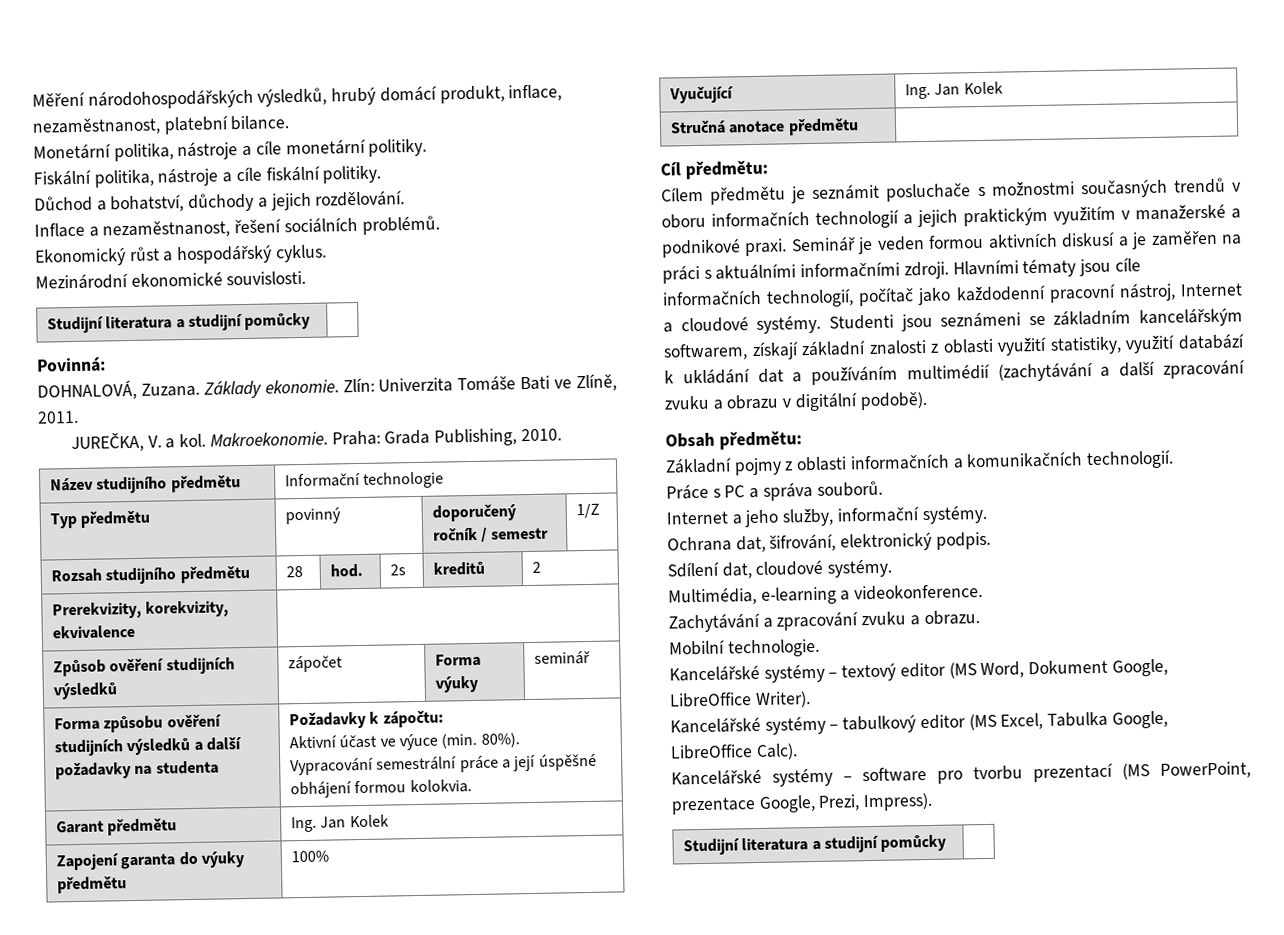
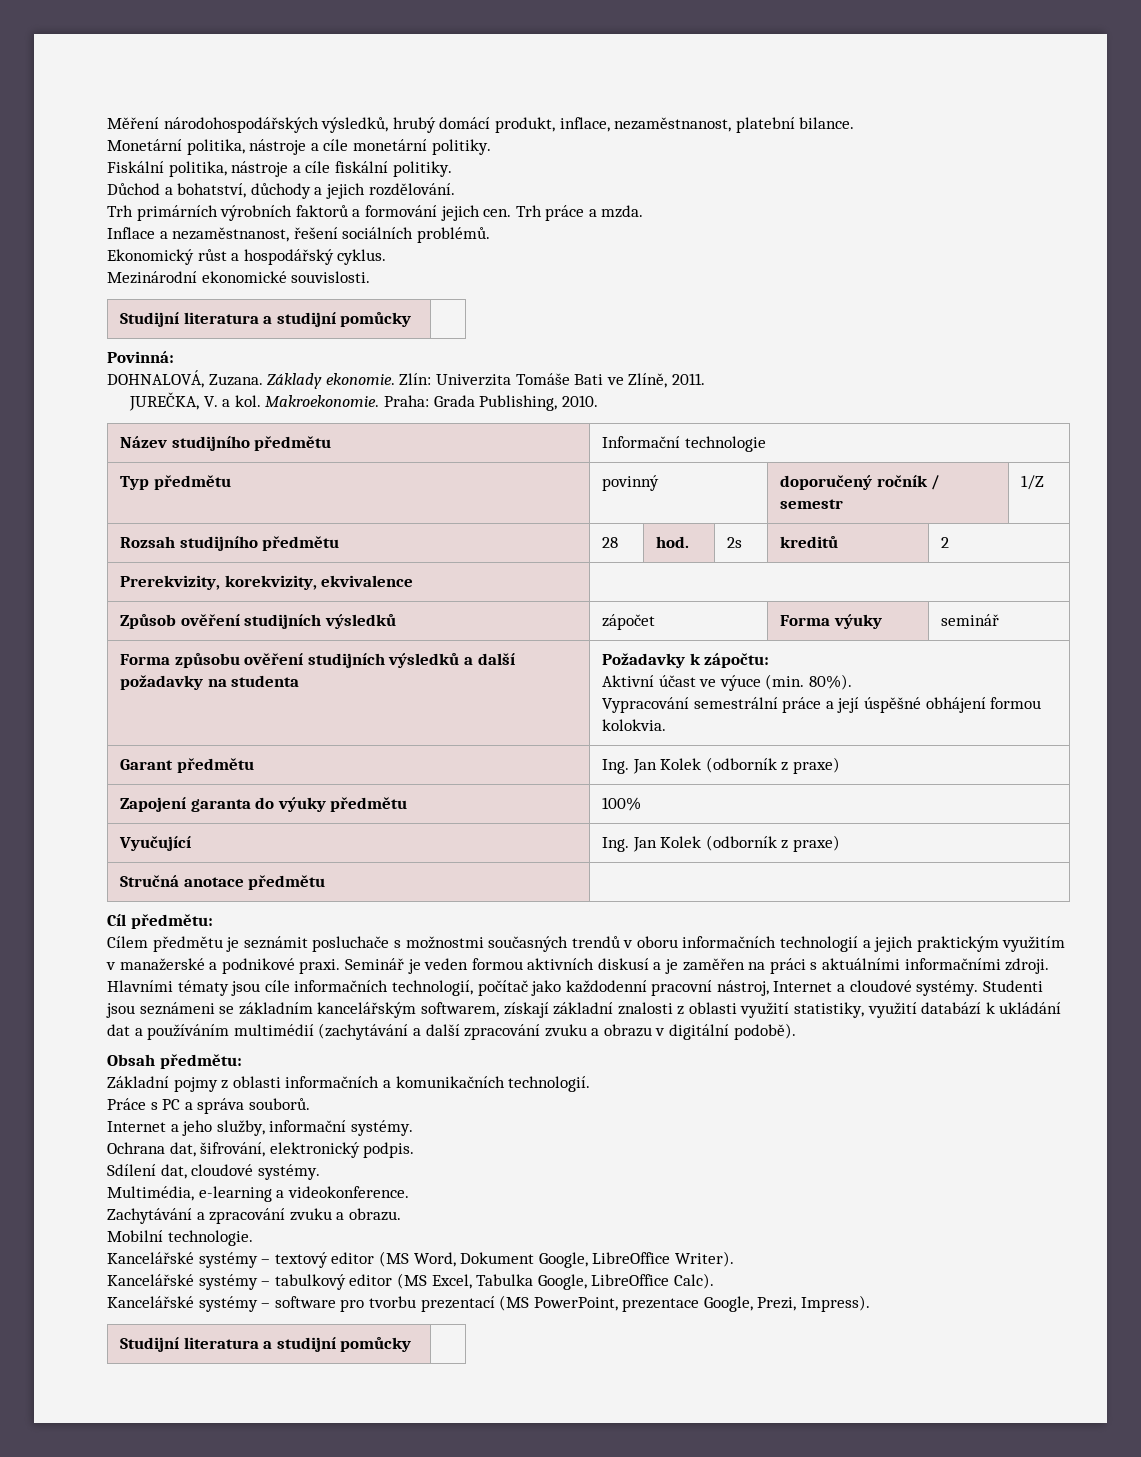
+ Trh primárních výrobních faktorů a formování jejich cen. Trh práce a mzda.
- Garant předmětu | Ing. Jan Kolek
+ Garant předmětu | Ing. Jan Kolek (odborník z praxe)
- Vyučující | Ing. Jan Kolek
+ Vyučující | Ing. Jan Kolek (odborník z praxe)

